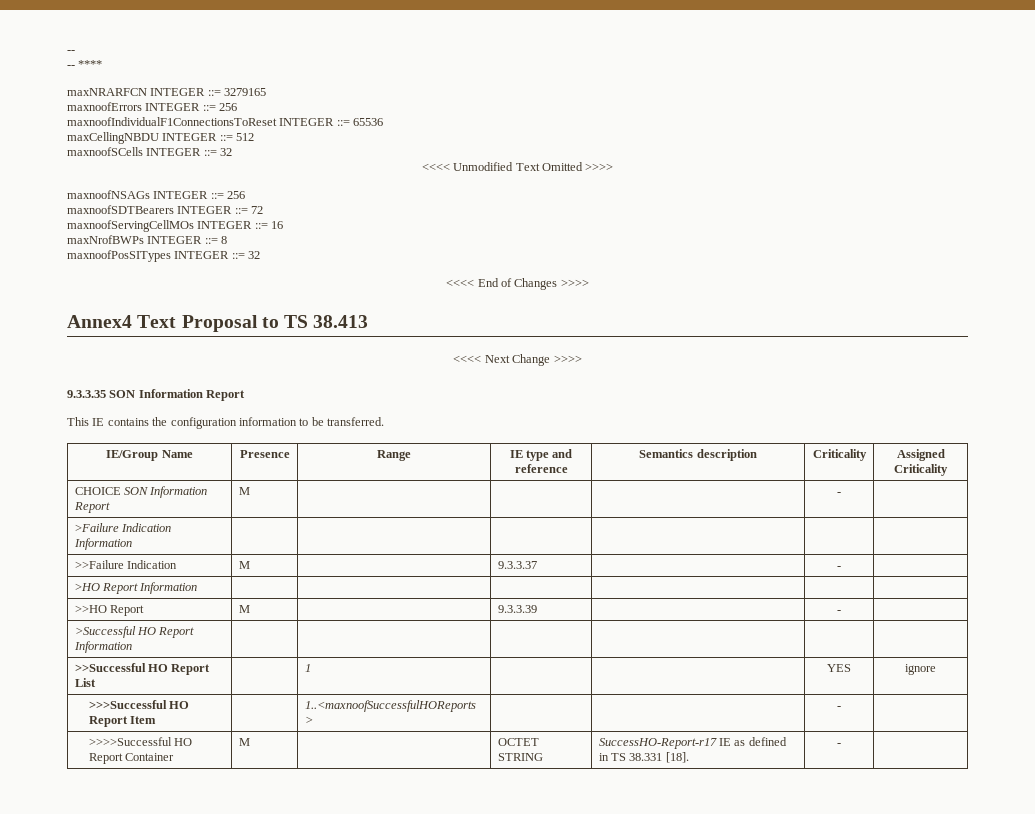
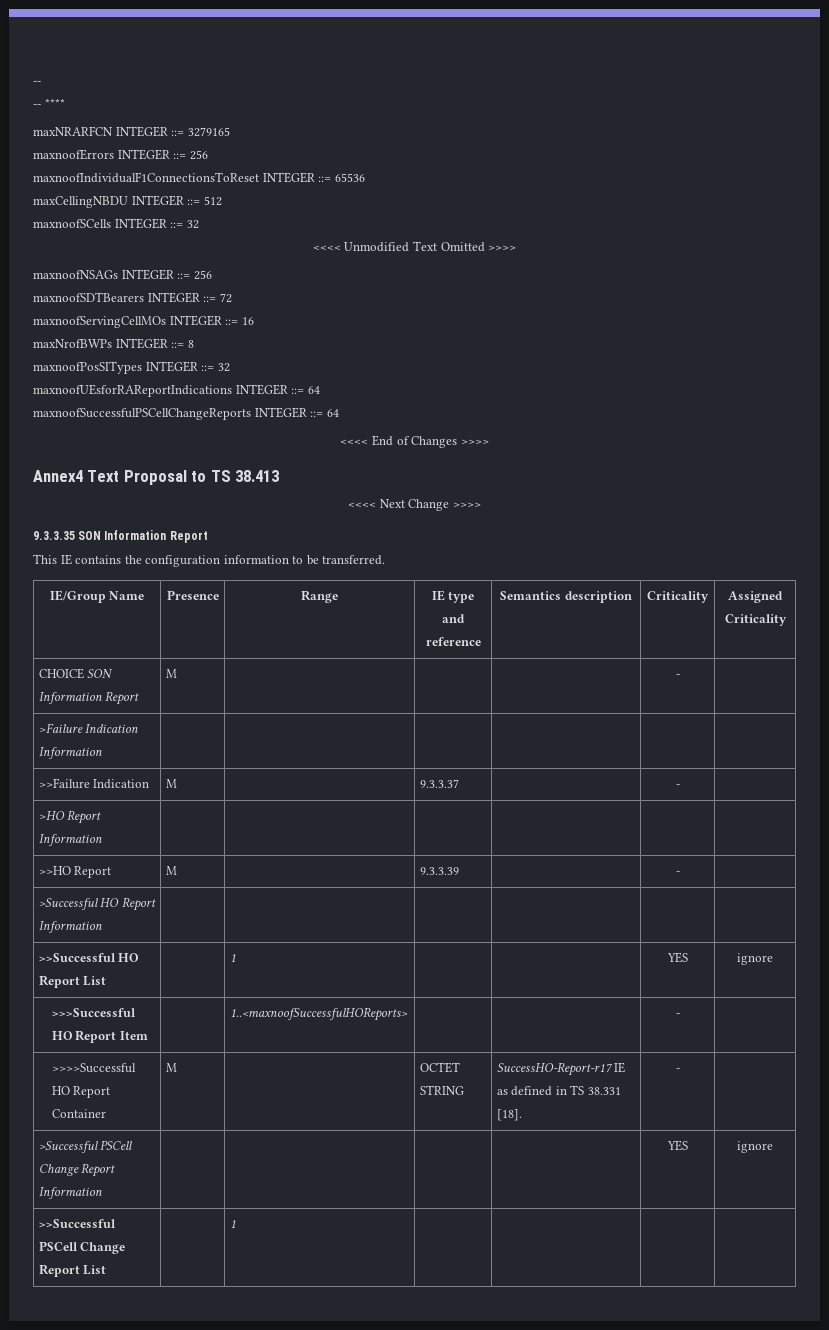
+ maxnoofUEsforRAReportIndications INTEGER ::= 64
+ maxnoofSuccessfulPSCellChangeReports INTEGER ::= 64
+ >Successful PSCell Change Report Information | | | | | YES | ignore
+ >>Successful PSCell Change Report List | | 1 | | | |

